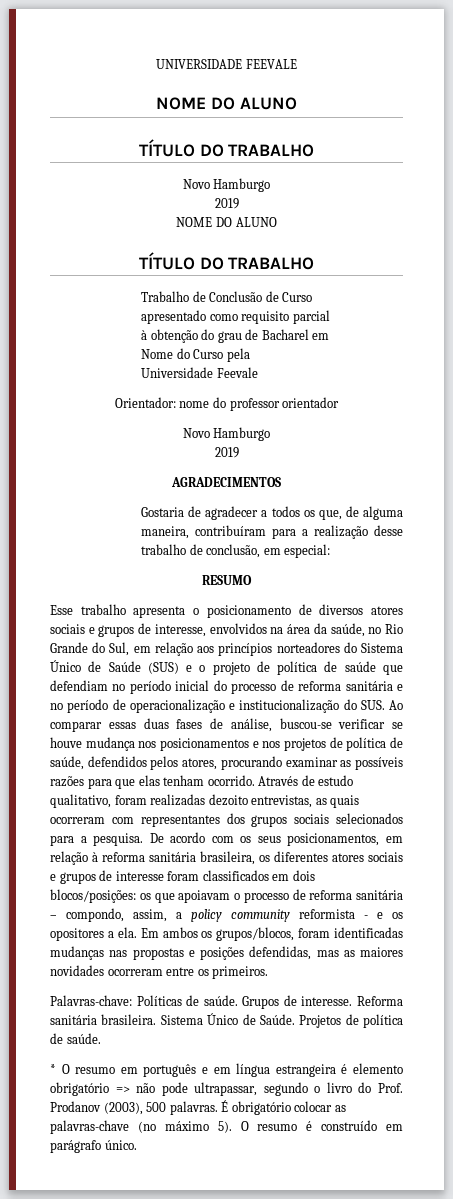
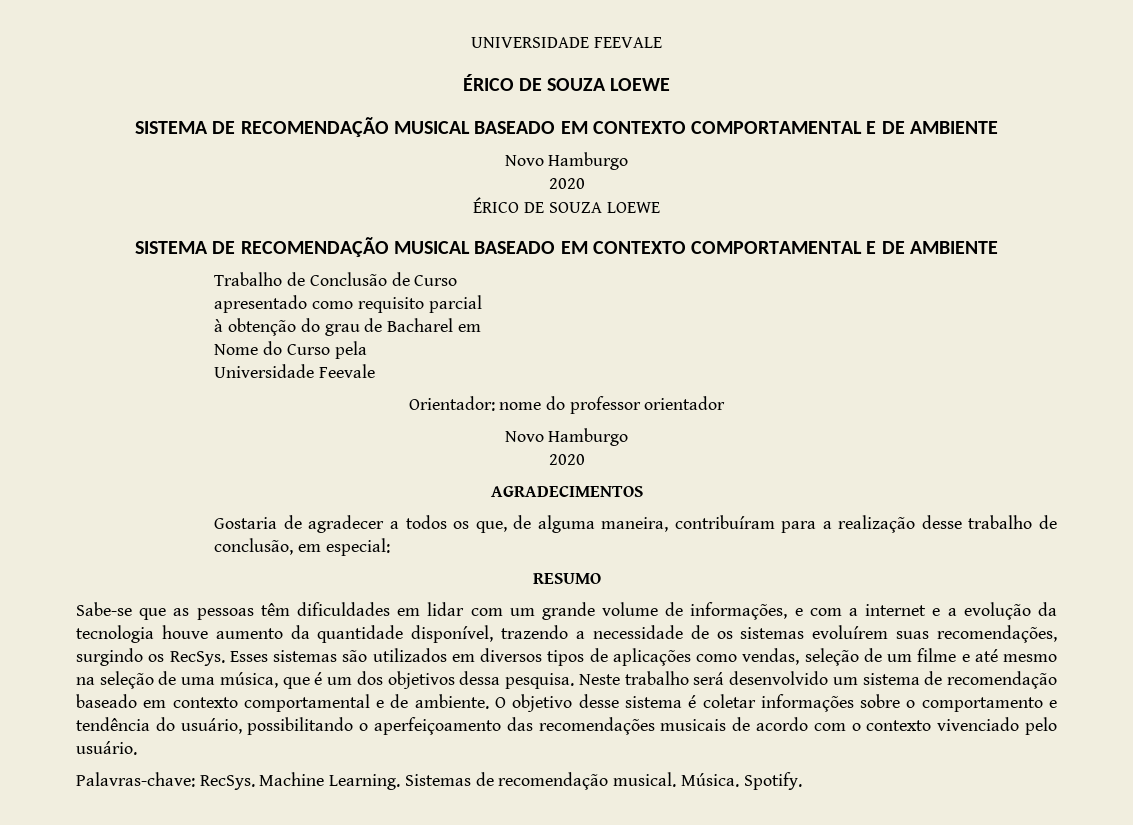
  UNIVERSIDADE FEEVALE
- NOME DO ALUNO
- TÍTULO DO TRABALHO
+ ÉRICO DE SOUZA LOEWE
+ SISTEMA DE RECOMENDAÇÃO MUSICAL BASEADO EM CONTEXTO COMPORTAMENTAL E DE AMBIENTE
  Novo Hamburgo
- 2019
- NOME DO ALUNO
- TÍTULO DO TRABALHO
+ 2020
+ ÉRICO DE SOUZA LOEWE
+ SISTEMA DE RECOMENDAÇÃO MUSICAL BASEADO EM CONTEXTO COMPORTAMENTAL E DE AMBIENTE
  Orientador: nome do professor orientador
  Novo Hamburgo
- 2019
+ 2020
- Esse trabalho apresenta o posicionamento de diversos atores sociais e grupos de interesse, envolvidos na área da saúde, no Rio Grande do Sul, em relação aos princípios norteadores do Sistema Único de Saúde (SUS) e o projeto de política de saúde que defendiam no período inicial do processo de reforma sanitária e no período de operacionalização e institucionalização do SUS. Ao comparar essas duas fases de análise, buscou-se verificar se houve mudança nos posicionamentos e nos projetos de política de saúde, defendidos pelos atores, procurando examinar as possíveis razões para que elas tenham ocorrido. Através de estudo qualitativo, foram realizadas dezoito entrevistas, as quais ocorreram com representantes dos grupos sociais selecionados para a pesquisa. De acordo com os seus posicionamentos, em relação à reforma sanitária brasileira, os diferentes atores sociais e grupos de interesse foram classificados em dois blocos/posições: os que apoiavam o processo de reforma sanitária – compondo, assim, a policy community reformista - e os opositores a ela. Em ambos os grupos/blocos, foram identificadas mudanças nas propostas e posições defendidas, mas as maiores novidades ocorreram entre os primeiros.
- Palavras-chave: Políticas de saúde. Grupos de interesse. Reforma sanitária brasileira. Sistema Único de Saúde. Projetos de política de saúde.
- * O resumo em português e em língua estrangeira é elemento obrigatório => não pode ultrapassar, segundo o livro do Prof. Prodanov (2003), 500 palavras. É obrigatório colocar as palavras-chave (no máximo 5). O resumo é construído em parágrafo único.
+ Sabe-se que as pessoas têm dificuldades em lidar com um grande volume de informações, e com a internet e a evolução da tecnologia houve aumento da quantidade disponível, trazendo a necessidade de os sistemas evoluírem suas recomendações, surgindo os RecSys. Esses sistemas são utilizados em diversos tipos de aplicações como vendas, seleção de um filme e até mesmo na seleção de uma música, que é um dos objetivos dessa pesquisa. Neste trabalho será desenvolvido um sistema de recomendação baseado em contexto comportamental e de ambiente. O objetivo desse sistema é coletar informações sobre o comportamento e tendência do usuário, possibilitando o aperfeiçoamento das recomendações musicais de acordo com o contexto vivenciado pelo usuário.
+ Palavras-chave: RecSys. Machine Learning. Sistemas de recomendação musical. Música. Spotify.

